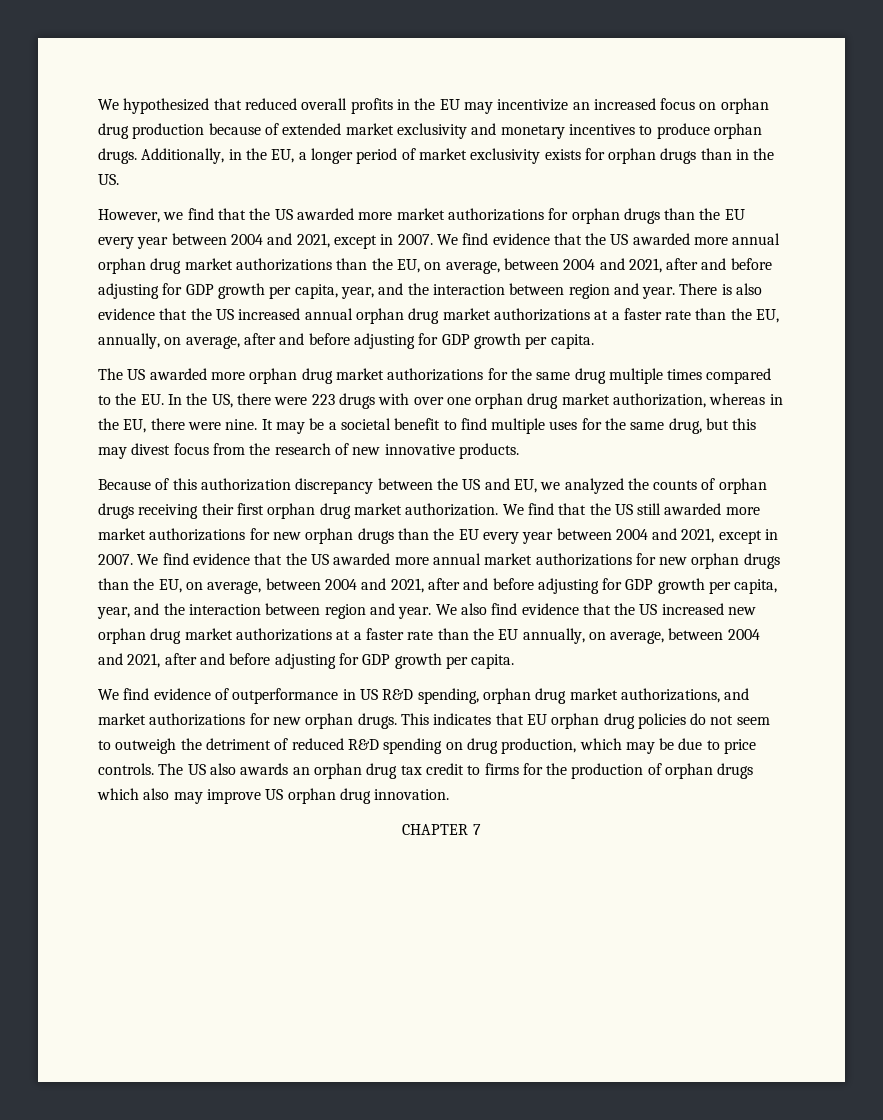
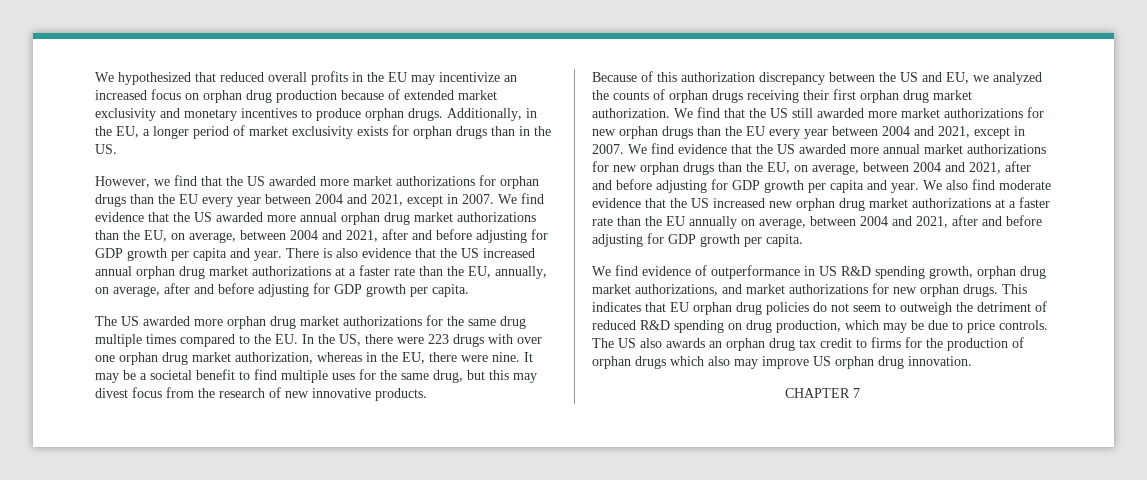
- We find evidence that the US awarded more annual orphan drug market authorizations than the EU, on average, between 2004 and 2021, after and before adjusting for GDP growth per capita, year, and the interaction between region and year.
+ We find evidence that the US awarded more annual orphan drug market authorizations than the EU, on average, between 2004 and 2021, after and before adjusting for GDP growth per capita and year.
- We find evidence that the US awarded more annual market authorizations for new orphan drugs than the EU, on average, between 2004 and 2021, after and before adjusting for GDP growth per capita, year, and the interaction between region and year.
+ We find evidence that the US awarded more annual market authorizations for new orphan drugs than the EU, on average, between 2004 and 2021, after and before adjusting for GDP growth per capita and year.
- We also find evidence that the US increased new orphan drug market authorizations at a faster rate than the EU annually, on average, between 2004 and 2021, after and before adjusting for GDP growth per capita.
+ We also find moderate evidence that the US increased new orphan drug market authorizations at a faster rate than the EU annually on average, between 2004 and 2021, after and before adjusting for GDP growth per capita.
- We find evidence of outperformance in US R&D spending, orphan drug market authorizations, and market authorizations for new orphan drugs.
+ We find evidence of outperformance in US R&D spending growth, orphan drug market authorizations, and market authorizations for new orphan drugs.

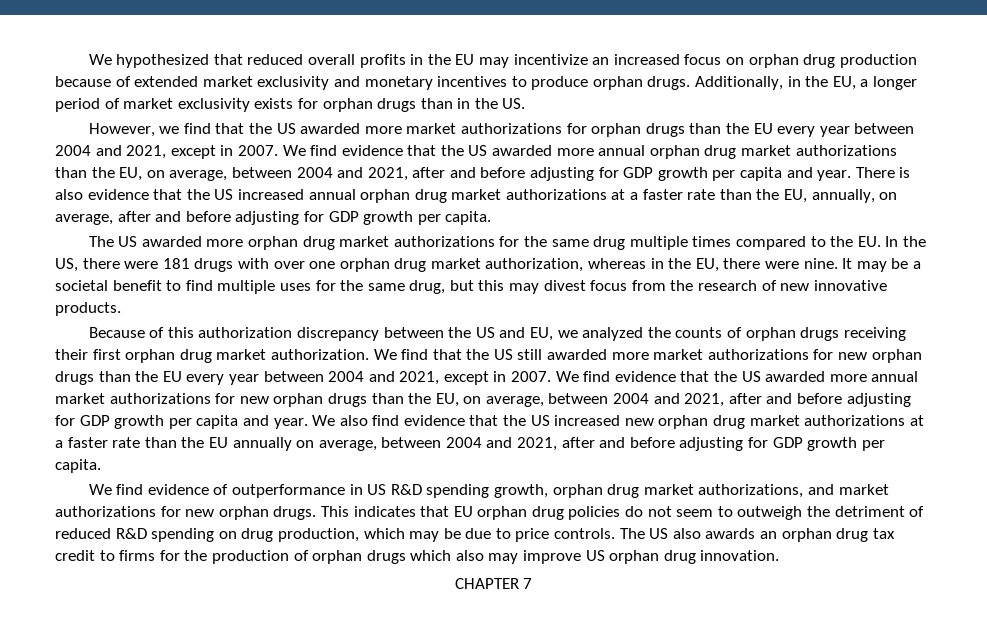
- The US awarded more orphan drug market authorizations for the same drug multiple times compared to the EU. In the US, there were 223 drugs with over one orphan drug market authorization, whereas in the EU, there were nine.
+ The US awarded more orphan drug market authorizations for the same drug multiple times compared to the EU. In the US, there were 181 drugs with over one orphan drug market authorization, whereas in the EU, there were nine.
- We also find moderate evidence that the US increased new orphan drug market authorizations at a faster rate than the EU annually on average, between 2004 and 2021, after and before adjusting for GDP growth per capita.
+ We also find evidence that the US increased new orphan drug market authorizations at a faster rate than the EU annually on average, between 2004 and 2021, after and before adjusting for GDP growth per capita.

